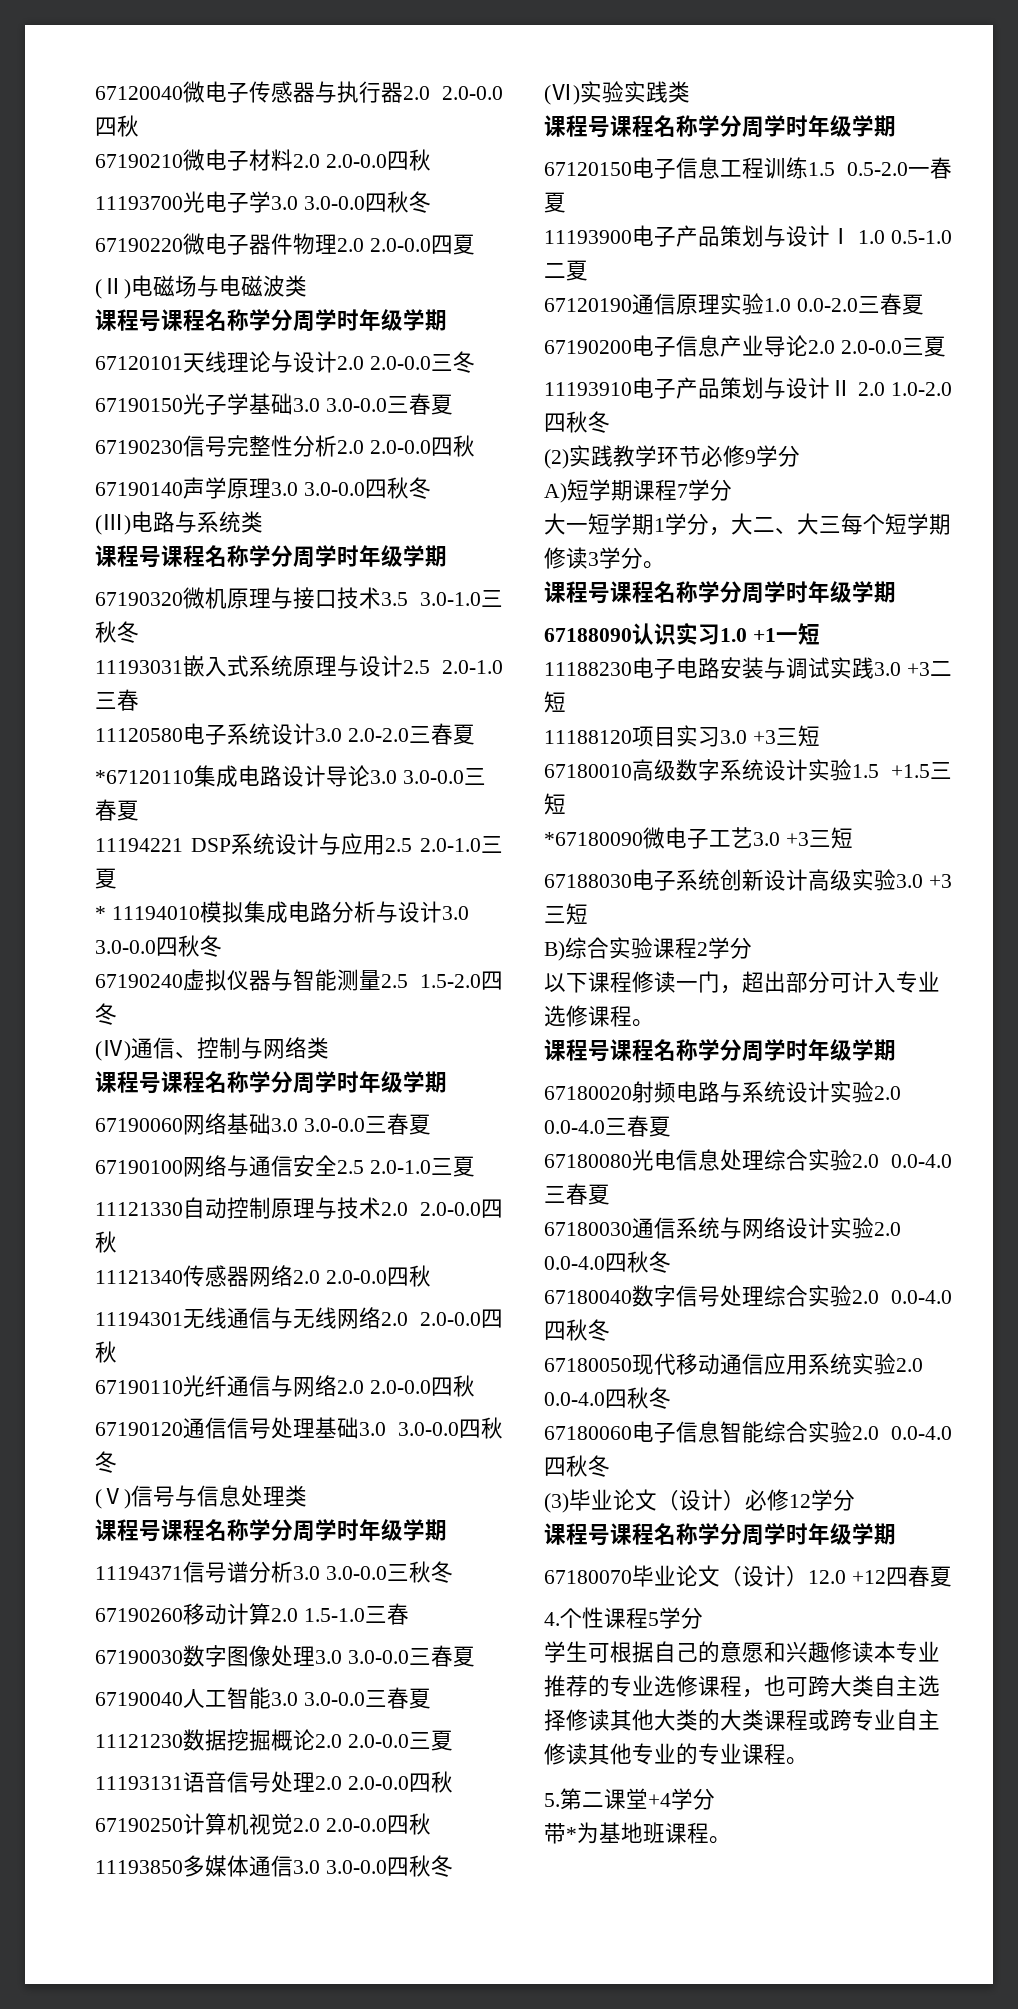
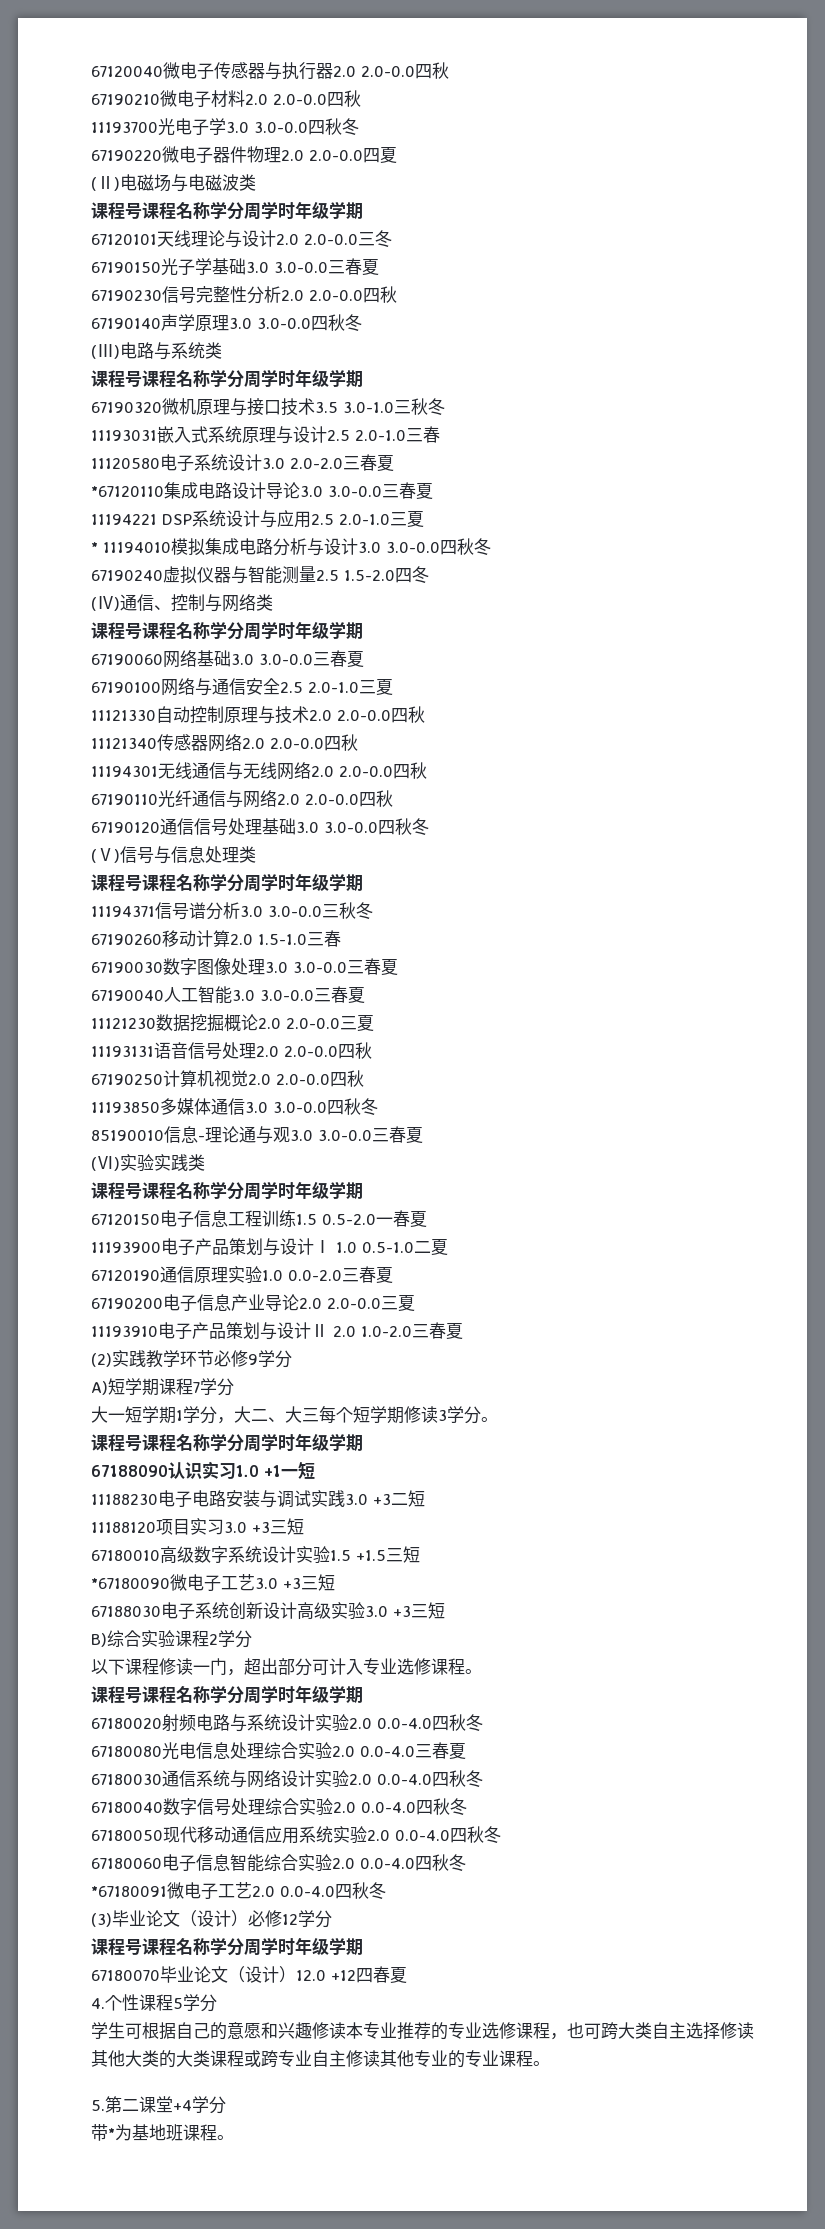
+ 85190010信息-理论通与观3.0 3.0-0.0三春夏
- 11193910电子产品策划与设计Ⅱ 2.0 1.0-2.0四秋冬
+ 11193910电子产品策划与设计Ⅱ 2.0 1.0-2.0三春夏
- 67180020射频电路与系统设计实验2.0 0.0-4.0三春夏
+ 67180020射频电路与系统设计实验2.0 0.0-4.0四秋冬
+ *67180091微电子工艺2.0 0.0-4.0四秋冬

